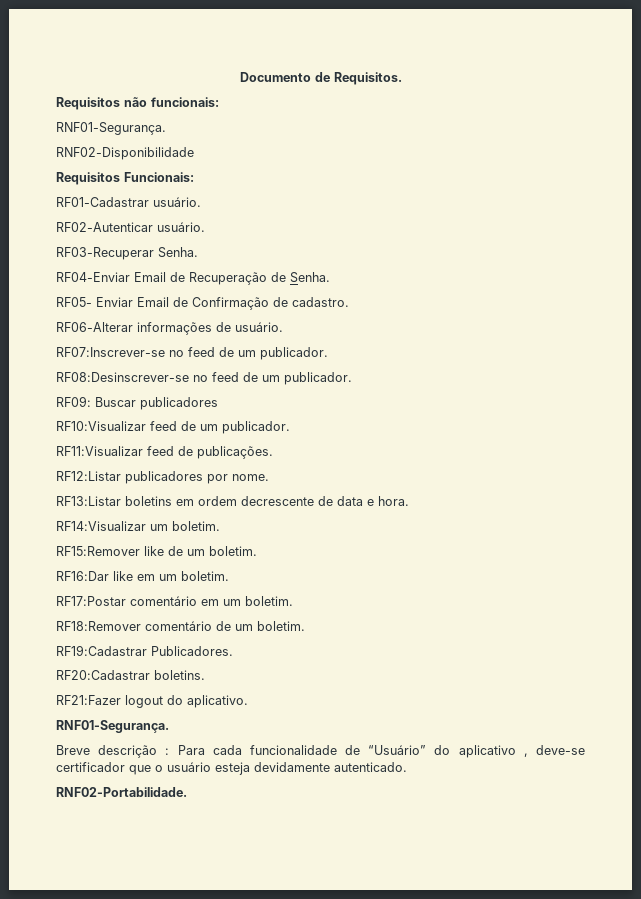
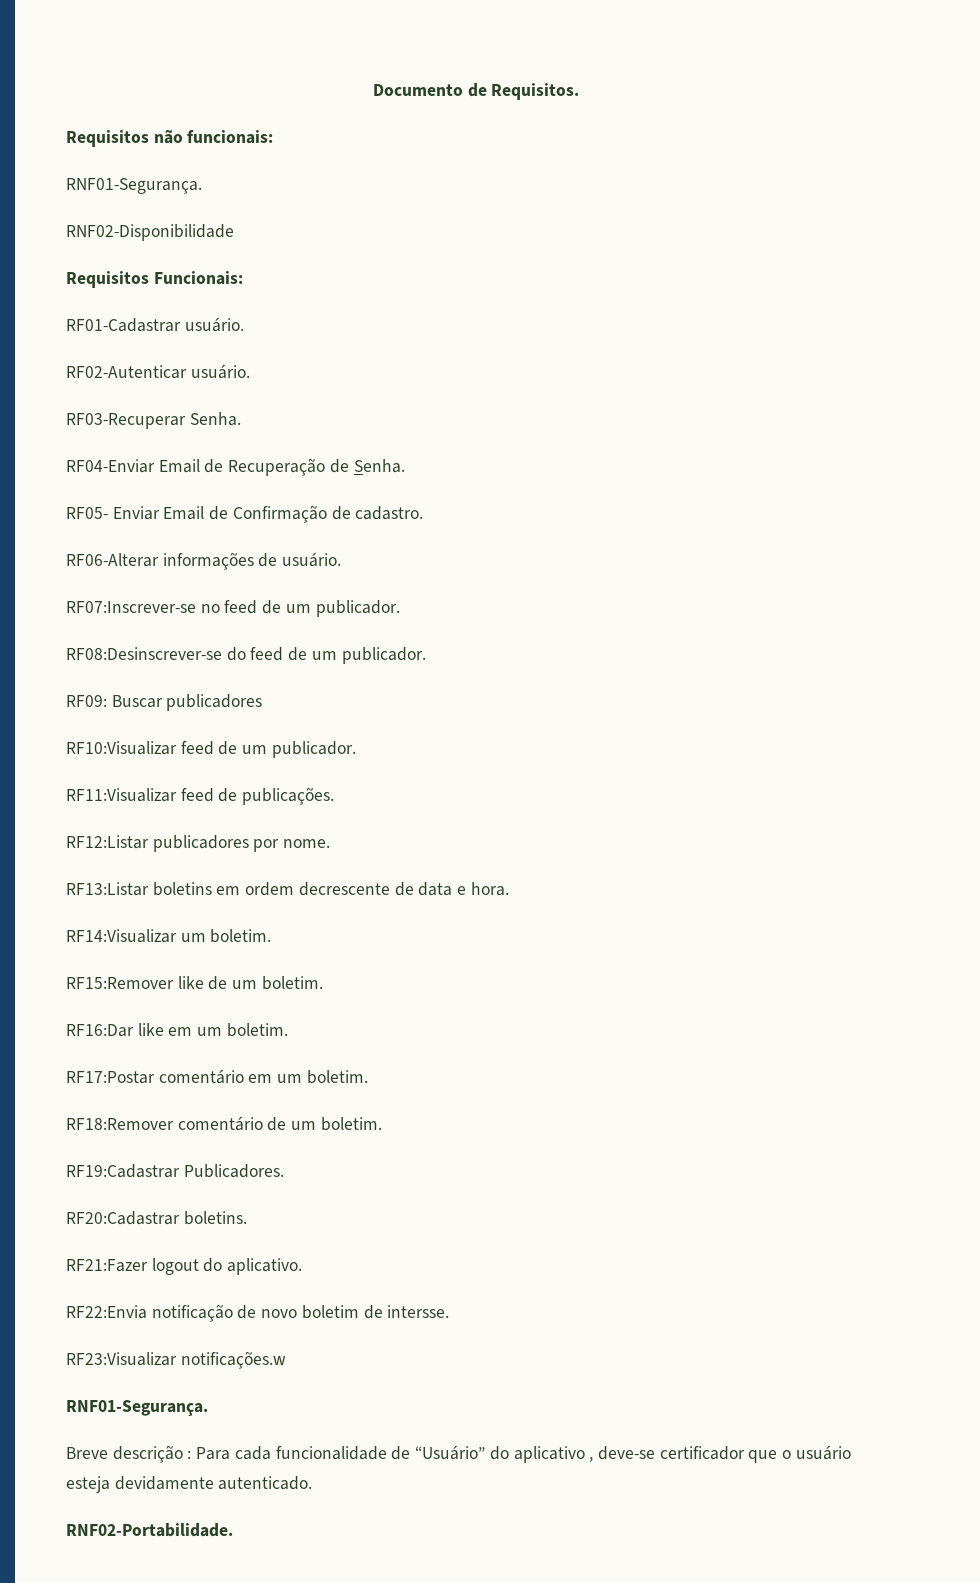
- RF08:Desinscrever-se no feed de um publicador.
+ RF08:Desinscrever-se do feed de um publicador.
+ RF22:Envia notificação de novo boletim de intersse.
+ RF23:Visualizar notificações.w

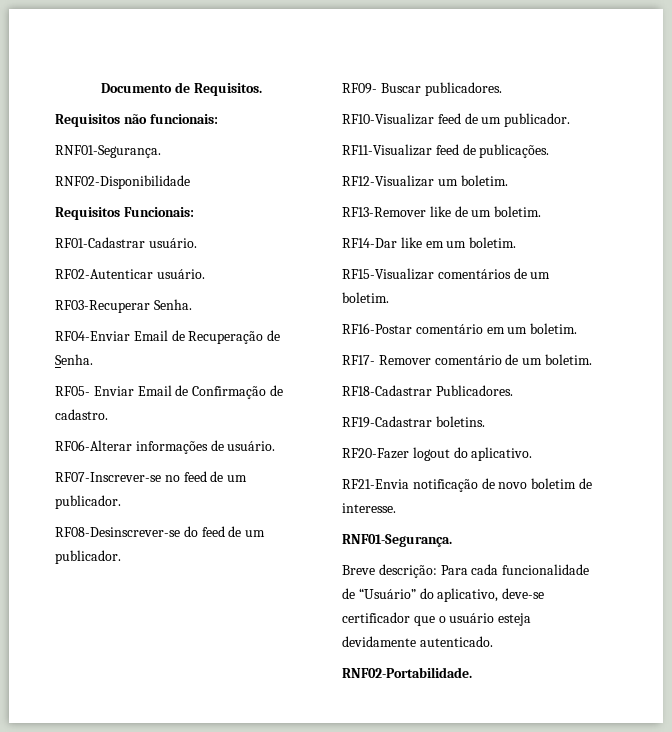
- RF07:Inscrever-se no feed de um publicador.
+ RF07-Inscrever-se no feed de um publicador.
- RF08:Desinscrever-se do feed de um publicador.
+ RF08-Desinscrever-se do feed de um publicador.
- RF09: Buscar publicadores
- RF10:Visualizar feed de um publicador.
- RF11:Visualizar feed de publicações.
+ RF09- Buscar publicadores.
+ RF10-Visualizar feed de um publicador.
+ RF11-Visualizar feed de publicações.
- RF12:Listar publicadores por nome.
- RF13:Listar boletins em ordem decrescente de data e hora.
- RF14:Visualizar um boletim.
- RF15:Remover like de um boletim.
+ RF12-Visualizar um boletim.
+ RF13-Remover like de um boletim.
- RF16:Dar like em um boletim.
+ RF14-Dar like em um boletim.
- RF17:Postar comentário em um boletim.
+ RF15-Visualizar comentários de um boletim.
+ RF16-Postar comentário em um boletim.
- RF18:Remover comentário de um boletim.
+ RF17- Remover comentário de um boletim.
- RF19:Cadastrar Publicadores.
+ RF18-Cadastrar Publicadores.
- RF20:Cadastrar boletins.
+ RF19-Cadastrar boletins.
- RF21:Fazer logout do aplicativo.
+ RF20-Fazer logout do aplicativo.
- RF22:Envia notificação de novo boletim de intersse.
- RF23:Visualizar notificações.w
+ RF21-Envia notificação de novo boletim de interesse.
- Breve descrição : Para cada funcionalidade de “Usuário” do aplicativo , deve-se certificador que o usuário esteja devidamente autenticado.
+ Breve descrição: Para cada funcionalidade de “Usuário” do aplicativo, deve-se certificador que o usuário esteja devidamente autenticado.

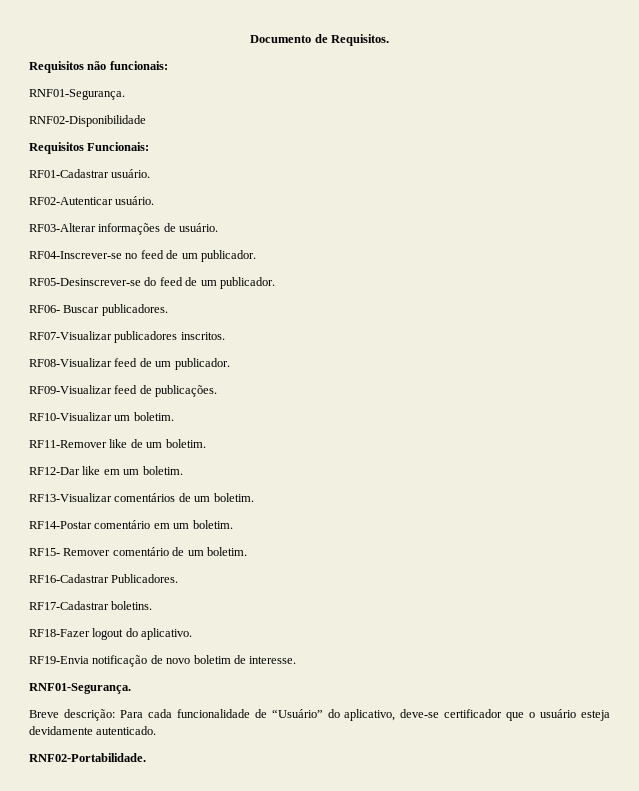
- RF03-Recuperar Senha.
- RF04-Enviar Email de Recuperação de Senha.
- RF05- Enviar Email de Confirmação de cadastro.
- RF06-Alterar informações de usuário.
+ RF03-Alterar informações de usuário.
- RF07-Inscrever-se no feed de um publicador.
+ RF04-Inscrever-se no feed de um publicador.
- RF08-Desinscrever-se do feed de um publicador.
+ RF05-Desinscrever-se do feed de um publicador.
- RF09- Buscar publicadores.
+ RF06- Buscar publicadores.
- RF10-Visualizar feed de um publicador.
- RF11-Visualizar feed de publicações.
+ RF07-Visualizar publicadores inscritos.
+ RF08-Visualizar feed de um publicador.
+ RF09-Visualizar feed de publicações.
- RF12-Visualizar um boletim.
- RF13-Remover like de um boletim.
+ RF10-Visualizar um boletim.
+ RF11-Remover like de um boletim.
- RF14-Dar like em um boletim.
+ RF12-Dar like em um boletim.
- RF15-Visualizar comentários de um boletim.
+ RF13-Visualizar comentários de um boletim.
- RF16-Postar comentário em um boletim.
+ RF14-Postar comentário em um boletim.
- RF17- Remover comentário de um boletim.
+ RF15- Remover comentário de um boletim.
- RF18-Cadastrar Publicadores.
+ RF16-Cadastrar Publicadores.
- RF19-Cadastrar boletins.
+ RF17-Cadastrar boletins.
- RF20-Fazer logout do aplicativo.
+ RF18-Fazer logout do aplicativo.
- RF21-Envia notificação de novo boletim de interesse.
+ RF19-Envia notificação de novo boletim de interesse.

